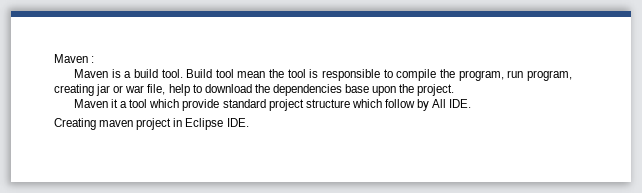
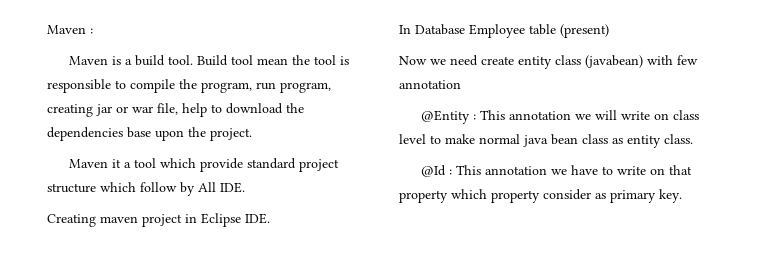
+ In Database Employee table (present)
+ Now we need create entity class (javabean) with few annotation
+ @Entity : This annotation we will write on class level to make normal java bean class as entity class.
+ @Id : This annotation we have to write on that property which property consider as primary key.

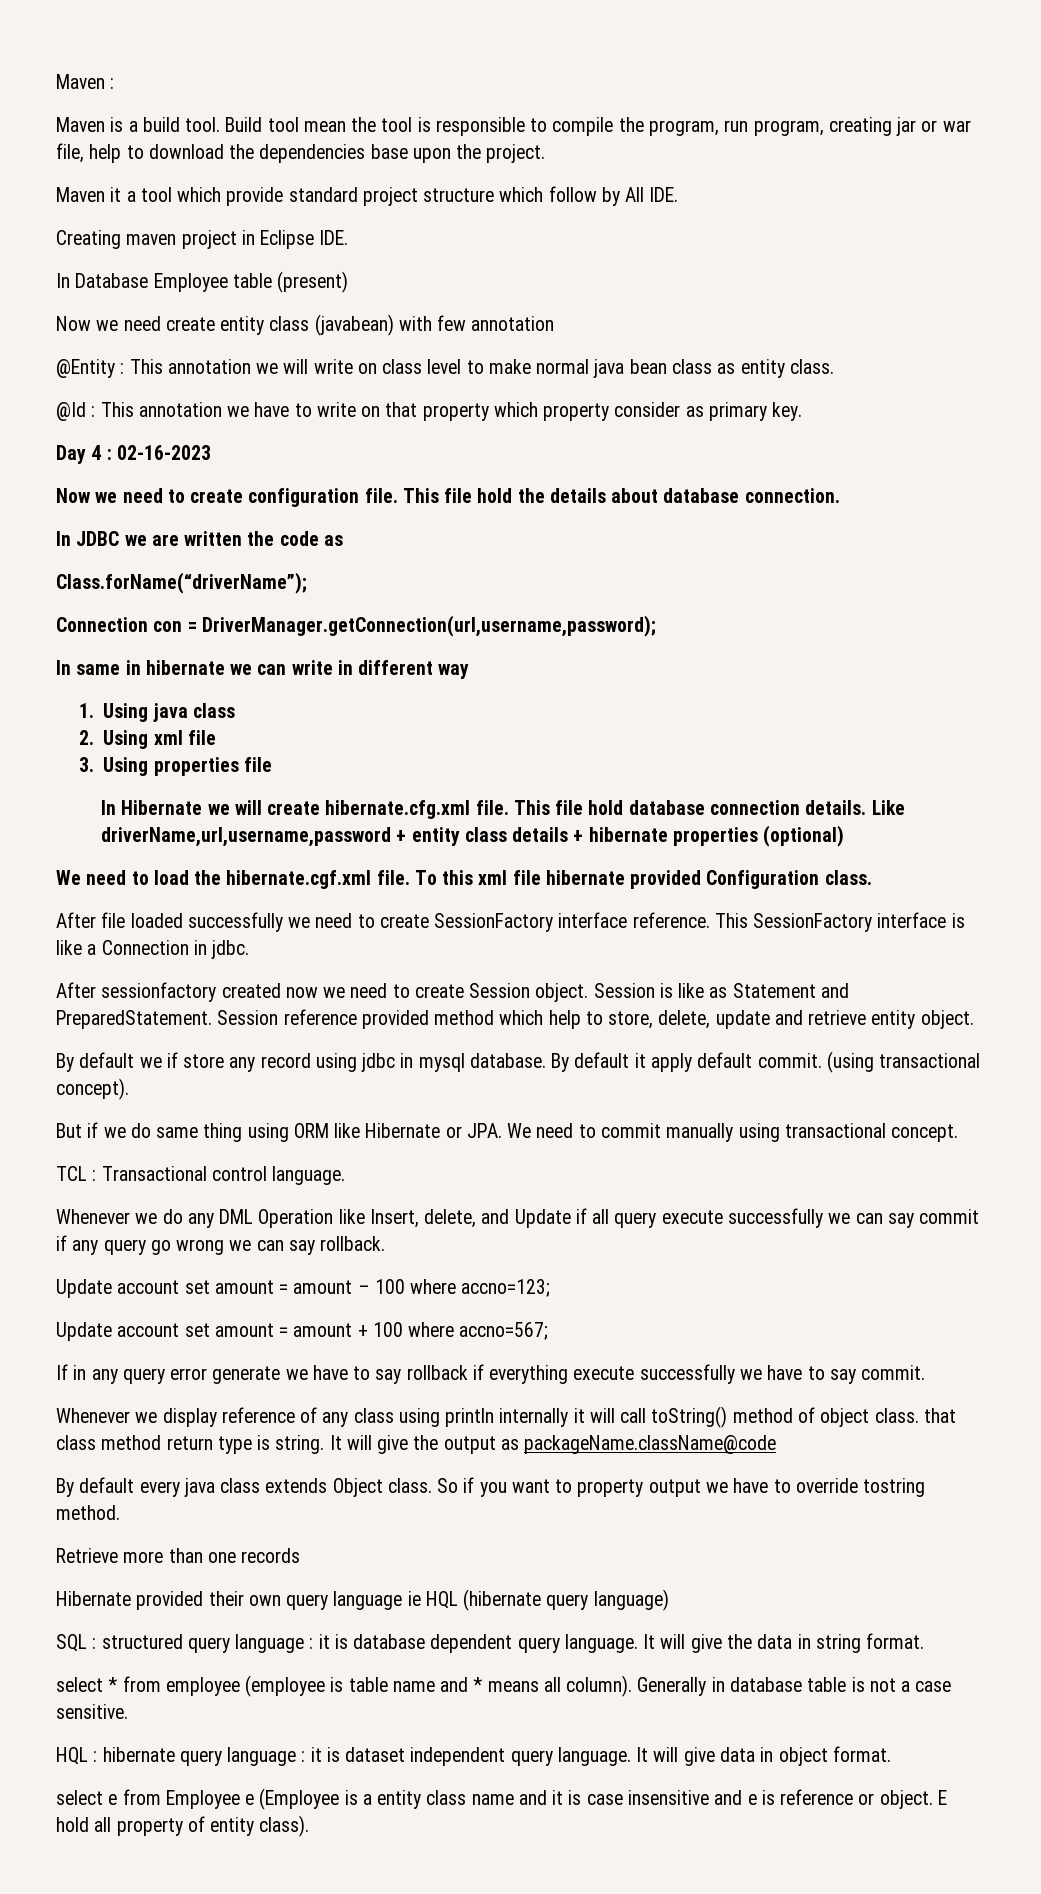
+ Day 4 : 02-16-2023
+ Now we need to create configuration file. This file hold the details about database connection.
+ In JDBC we are written the code as
+ Class.forName(“driverName”);
+ Connection con = DriverManager.getConnection(url,username,password);
+ In same in hibernate we can write in different way
+ 1. Using java class
+ 2. Using xml file
+ 3. Using properties file
+ In Hibernate we will create hibernate.cfg.xml file. This file hold database connection details. Like driverName,url,username,password + entity class details + hibernate properties (optional)
+ We need to load the hibernate.cgf.xml file. To this xml file hibernate provided Configuration class.
+ After file loaded successfully we need to create SessionFactory interface reference. This SessionFactory interface is like a Connection in jdbc.
+ After sessionfactory created now we need to create Session object. Session is like as Statement and PreparedStatement. Session reference provided method which help to store, delete, update and retrieve entity object.
+ By default we if store any record using jdbc in mysql database. By default it apply default commit. (using transactional concept).
+ But if we do same thing using ORM like Hibernate or JPA. We need to commit manually using transactional concept.
+ TCL : Transactional control language.
+ Whenever we do any DML Operation like Insert, delete, and Update if all query execute successfully we can say commit if any query go wrong we can say rollback.
+ Update account set amount = amount – 100 where accno=123;
+ Update account set amount = amount + 100 where accno=567;
+ If in any query error generate we have to say rollback if everything execute successfully we have to say commit.
+ Whenever we display reference of any class using println internally it will call toString() method of object class. that class method return type is string. It will give the output as packageName.className@code
+ By default every java class extends Object class. So if you want to property output we have to override tostring method.
+ Retrieve more than one records
+ Hibernate provided their own query language ie HQL (hibernate query language)
+ SQL : structured query language : it is database dependent query language. It will give the data in string format.
+ select * from employee (employee is table name and * means all column). Generally in database table is not a case sensitive.
+ HQL : hibernate query language : it is dataset independent query language. It will give data in object format.
+ select e from Employee e (Employee is a entity class name and it is case insensitive and e is reference or object. E hold all property of entity class).

